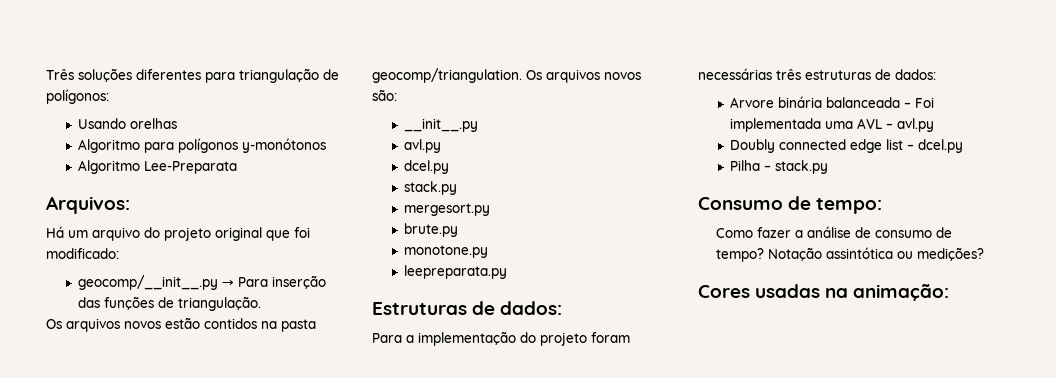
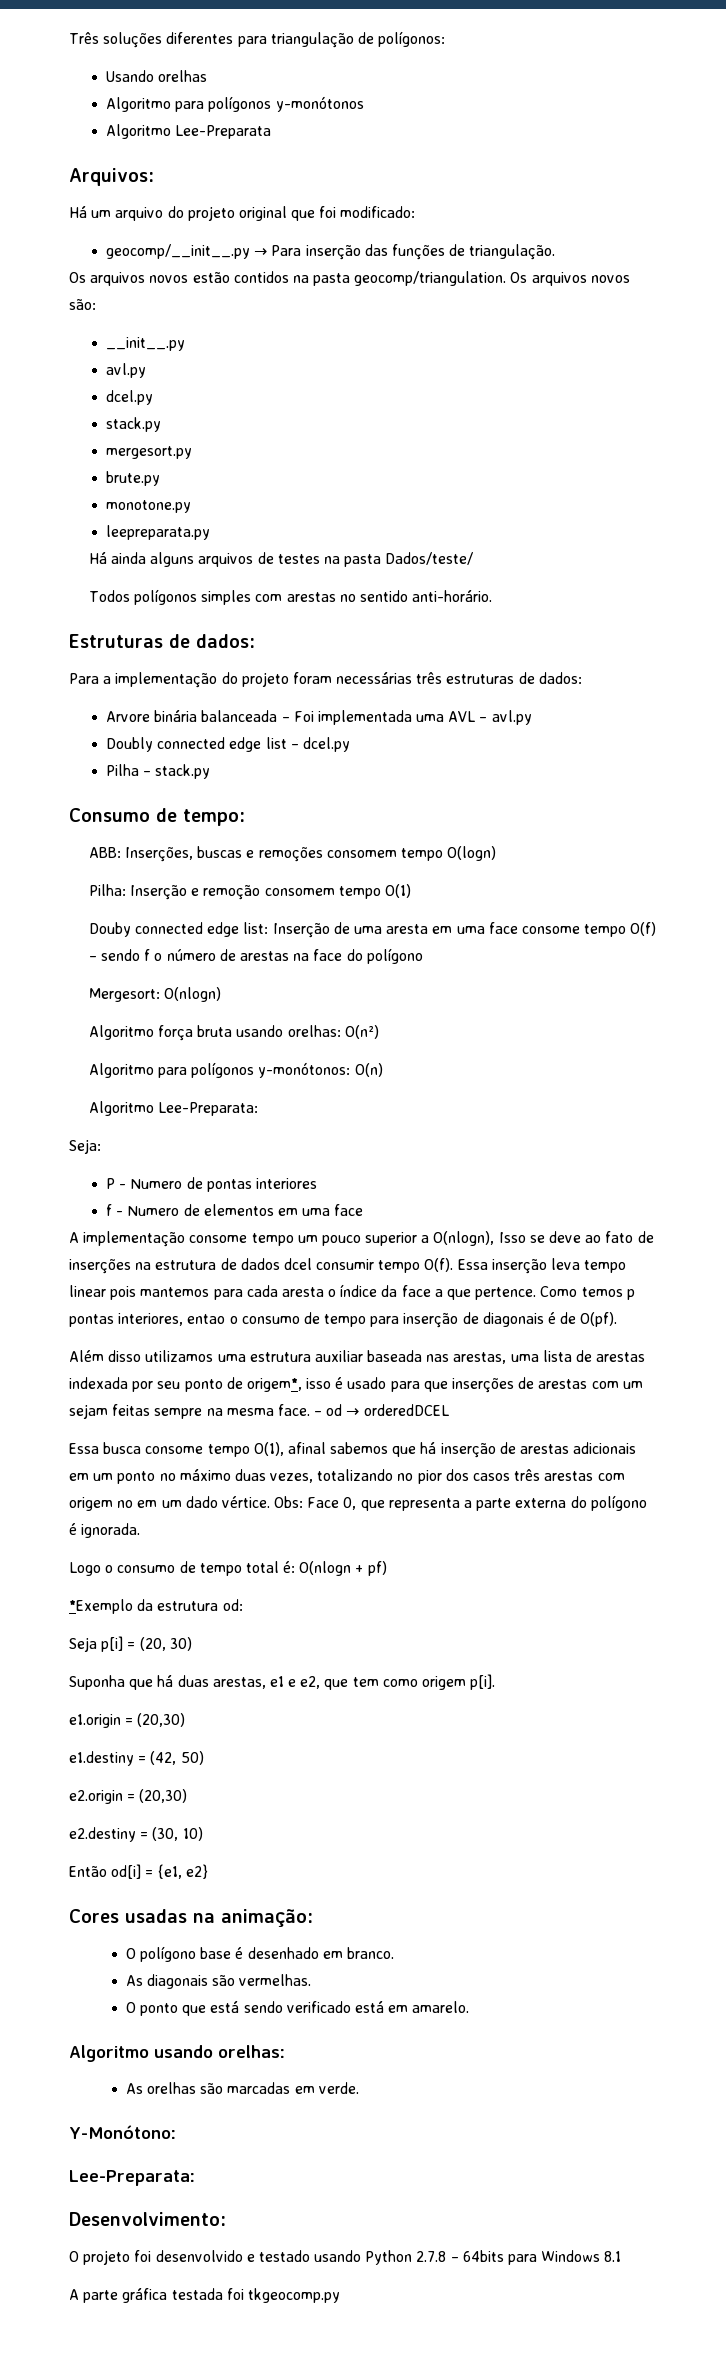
+ Há ainda alguns arquivos de testes na pasta Dados/teste/
+ Todos polígonos simples com arestas no sentido anti-horário.
- Como fazer a análise de consumo de tempo? Notação assintótica ou medições?
+ ABB: Inserções, buscas e remoções consomem tempo O(logn)
+ Pilha: Inserção e remoção consomem tempo O(1)
+ Douby connected edge list: Inserção de uma aresta em uma face consome tempo O(f) – sendo f o número de arestas na face do polígono
+ Mergesort: O(nlogn)
+ Algoritmo força bruta usando orelhas: O(n²)
+ Algoritmo para polígonos y-monótonos: O(n)
+ Algoritmo Lee-Preparata:
+ Seja:
+ P - Numero de pontas interiores
+ f - Numero de elementos em uma face
+ A implementação consome tempo um pouco superior a O(nlogn), Isso se deve ao fato de inserções na estrutura de dados dcel consumir tempo O(f). Essa inserção leva tempo linear pois mantemos para cada aresta o índice da face a que pertence. Como temos p pontas interiores, entao o consumo de tempo para inserção de diagonais é de O(pf).
+ Além disso utilizamos uma estrutura auxiliar baseada nas arestas, uma lista de arestas indexada por seu ponto de origem*, isso é usado para que inserções de arestas com um sejam feitas sempre na mesma face. – od → orderedDCEL
+ Essa busca consome tempo O(1), afinal sabemos que há inserção de arestas adicionais em um ponto no máximo duas vezes, totalizando no pior dos casos três arestas com origem no em um dado vértice. Obs: Face 0, que representa a parte externa do polígono é ignorada.
+ Logo o consumo de tempo total é: O(nlogn + pf)
+ *Exemplo da estrutura od:
+ Seja p[i] = (20, 30)
+ Suponha que há duas arestas, e1 e e2, que tem como origem p[i].
+ e1.origin = (20,30)
+ e1.destiny = (42, 50)
+ e2.origin = (20,30)
+ e2.destiny = (30, 10)
+ Então od[i] = {e1, e2}
  Cores usadas na animação:
+ O polígono base é desenhado em branco.
+ As diagonais são vermelhas.
+ O ponto que está sendo verificado está em amarelo.
+ Algoritmo usando orelhas:
+ As orelhas são marcadas em verde.
+ Y-Monótono:
+ Lee-Preparata:
+ Desenvolvimento:
+ O projeto foi desenvolvido e testado usando Python 2.7.8 – 64bits para Windows 8.1
+ A parte gráfica testada foi tkgeocomp.py

